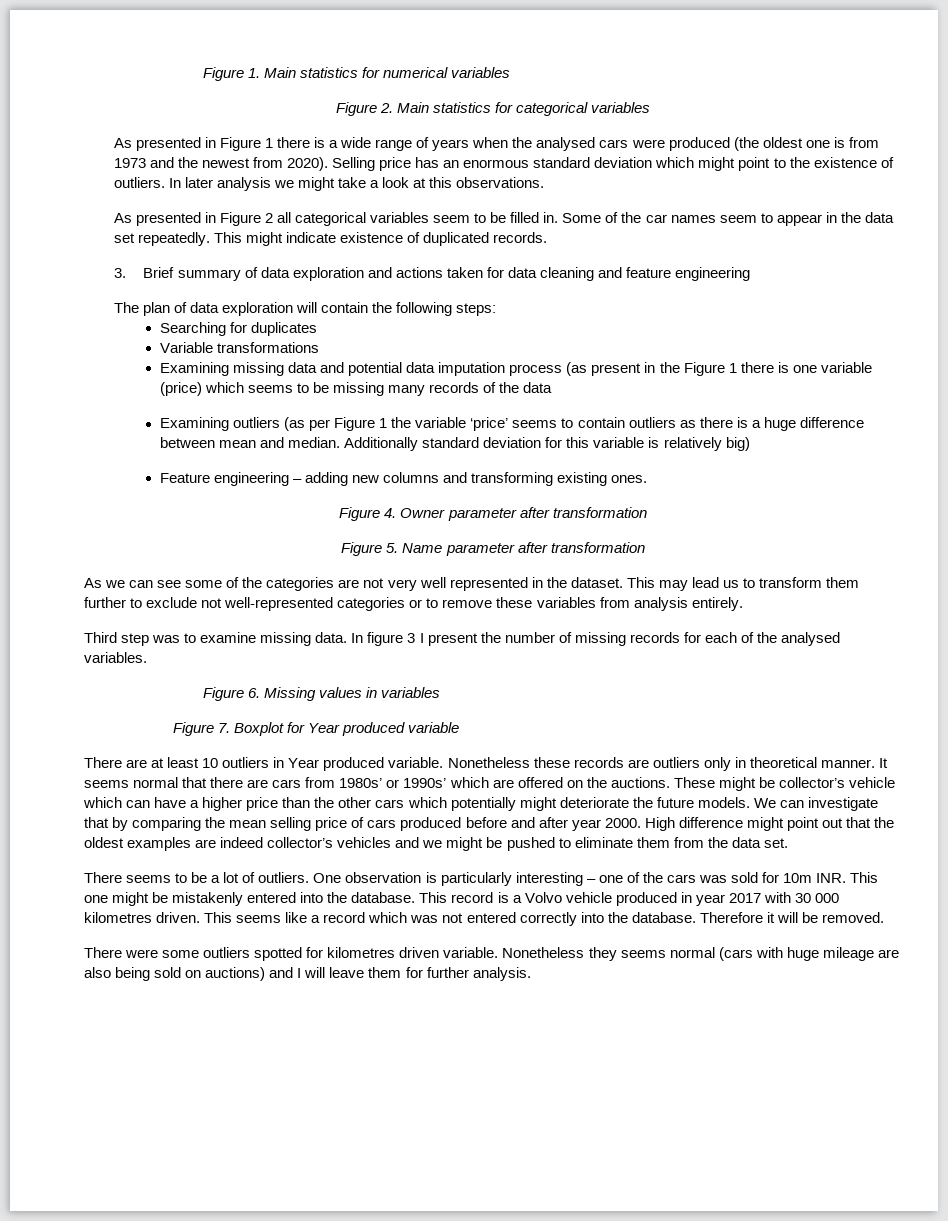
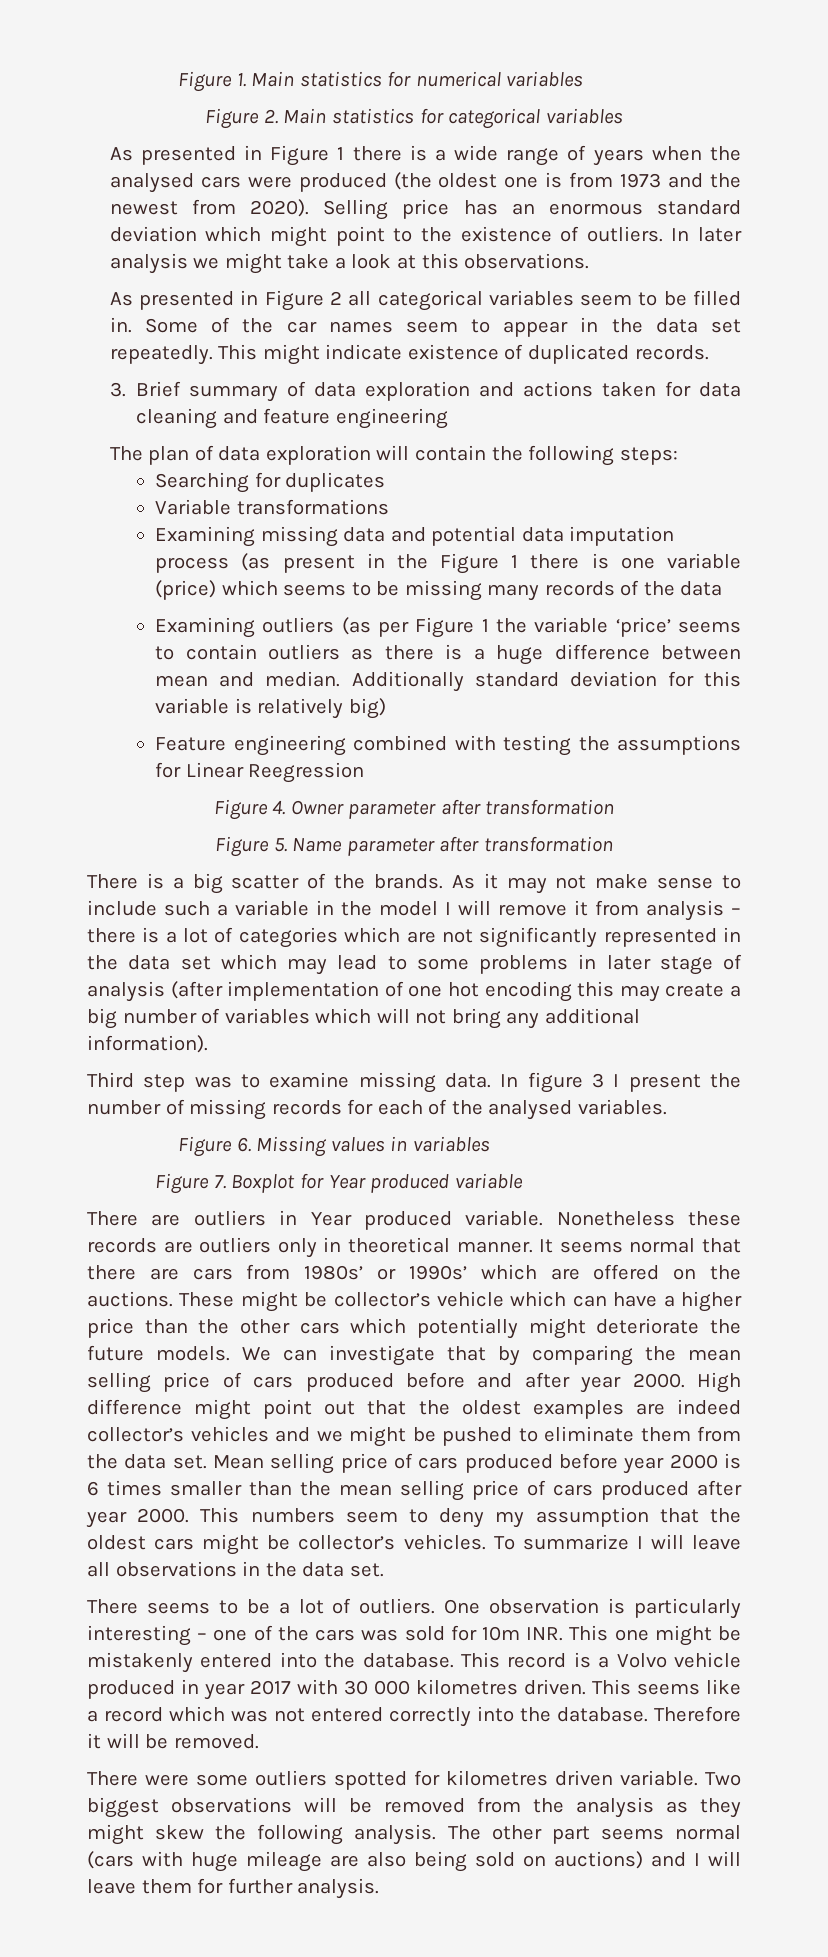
- Feature engineering – adding new columns and transforming existing ones.
+ Feature engineering combined with testing the assumptions for Linear Reegression
- As we can see some of the categories are not very well represented in the dataset. This may lead us to transform them further to exclude not well-represented categories or to remove these variables from analysis entirely.
+ There is a big scatter of the brands. As it may not make sense to include such a variable in the model I will remove it from analysis – there is a lot of categories which are not significantly represented in the data set which may lead to some problems in later stage of analysis (after implementation of one hot encoding this may create a big number of variables which will not bring any additional information).
- There are at least 10 outliers in Year produced variable.
+ There are outliers in Year produced variable.
+ Mean selling price of cars produced before year 2000 is 6 times smaller than the mean selling price of cars produced after year 2000. This numbers seem to deny my assumption that the oldest cars might be collector’s vehicles. To summarize I will leave all observations in the data set.
- Nonetheless they seems normal (cars with huge mileage are also being sold on auctions) and I will leave them for further analysis.
+ Two biggest observations will be removed from the analysis as they might skew the following analysis. The other part seems normal (cars with huge mileage are also being sold on auctions) and I will leave them for further analysis.

